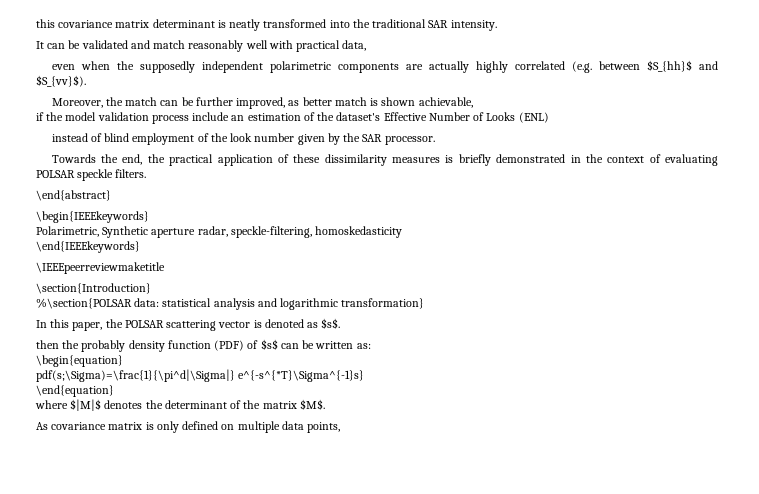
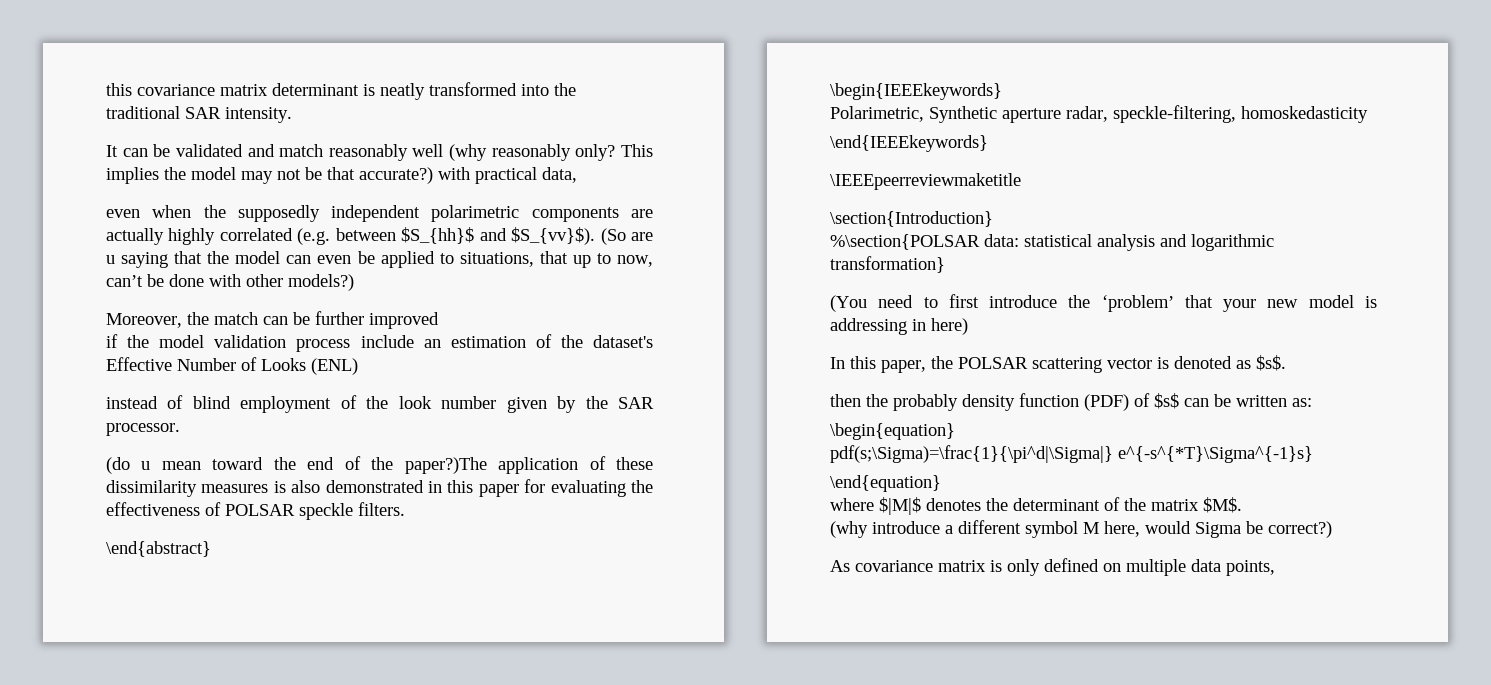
- It can be validated and match reasonably well with practical data,
+ It can be validated and match reasonably well (why reasonably only? This implies the model may not be that accurate?) with practical data,
+ (So are u saying that the model can even be applied to situations, that up to now, can’t be done with other models?)
- Moreover, the match can be further improved, as better match is shown achievable,
+ Moreover, the match can be further improved
- Towards the end, the practical application of these dissimilarity measures is briefly demonstrated in the context of evaluating POLSAR speckle filters.
+ (do u mean toward the end of the paper?)The application of these dissimilarity measures is also demonstrated in this paper for evaluating the effectiveness of POLSAR speckle filters.
+ (You need to first introduce the ‘problem’ that your new model is addressing in here)
+ (why introduce a different symbol M here, would Sigma be correct?)

